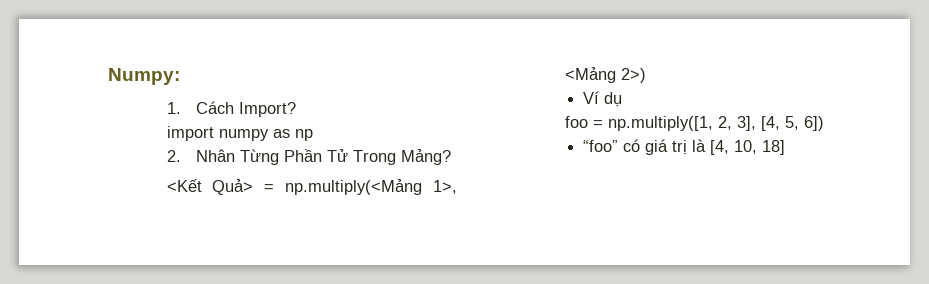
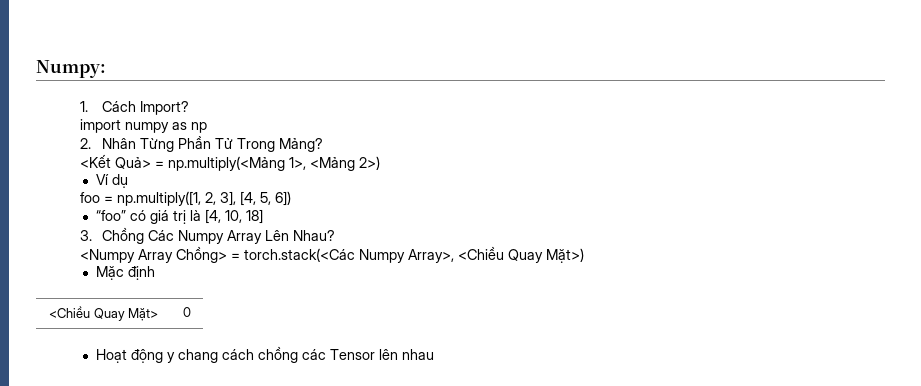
+ 3. Chồng Các Numpy Array Lên Nhau?
+ <Numpy Array Chồng> = torch.stack(<Các Numpy Array>, <Chiều Quay Mặt>)
+ Mặc định
+ <Chiều Quay Mặt> | 0
+ Hoạt động y chang cách chồng các Tensor lên nhau

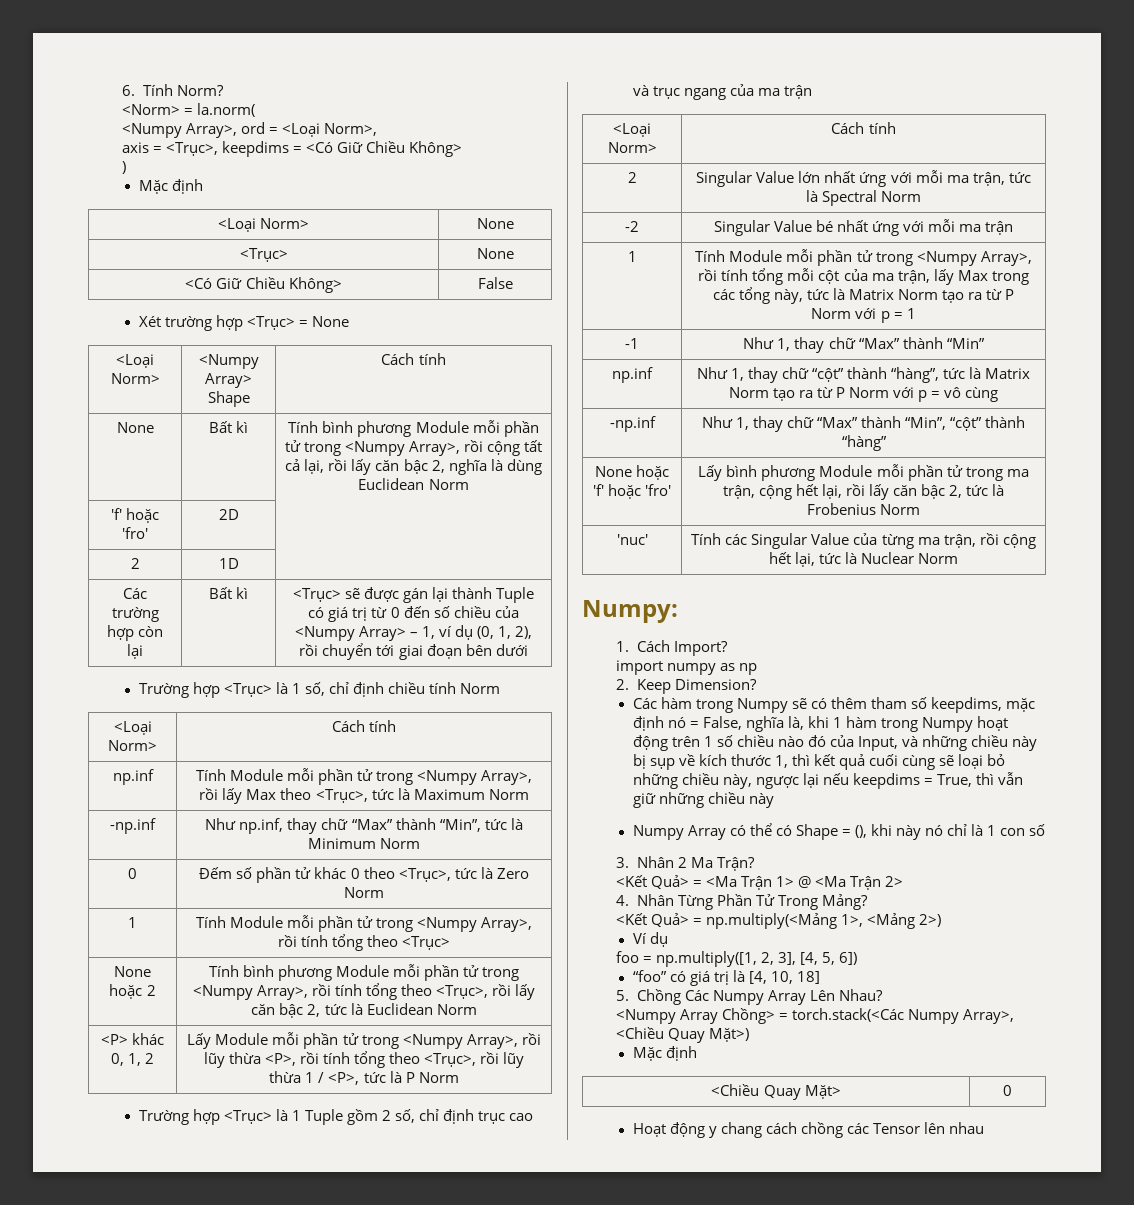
+ 6. Tính Norm?
+ <Norm> = la.norm(
+ <Numpy Array>, ord = <Loại Norm>,
+ axis = <Trục>, keepdims = <Có Giữ Chiều Không>
+ )
+ Mặc định
+ <Loại Norm> | None
+ <Trục> | None
+ <Có Giữ Chiều Không> | False
+ Xét trường hợp <Trục> = None
+ <Loại Norm> | <Numpy Array> Shape | Cách tính
+ None | Bất kì | Tính bình phương Module mỗi phần tử trong <Numpy Array>, rồi cộng tất cả lại, rồi lấy căn bậc 2, nghĩa là dùng Euclidean Norm
+ 'f' hoặc 'fro' | 2D |
+ 2 | 1D |
+ Các trường hợp còn lại | Bất kì | <Trục> sẽ được gán lại thành Tuple có giá trị từ 0 đến số chiều của <Numpy Array> – 1, ví dụ (0, 1, 2), rồi chuyển tới giai đoạn bên dưới
+ Trường hợp <Trục> là 1 số, chỉ định chiều tính Norm
+ <Loại Norm> | Cách tính
+ np.inf | Tính Module mỗi phần tử trong <Numpy Array>, rồi lấy Max theo <Trục>, tức là Maximum Norm
+ -np.inf | Như np.inf, thay chữ “Max” thành “Min”, tức là Minimum Norm
+ 0 | Đếm số phần tử khác 0 theo <Trục>, tức là Zero Norm
+ 1 | Tính Module mỗi phần tử trong <Numpy Array>, rồi tính tổng theo <Trục>
+ None hoặc 2 | Tính bình phương Module mỗi phần tử trong <Numpy Array>, rồi tính tổng theo <Trục>, rồi lấy căn bậc 2, tức là Euclidean Norm
+ <P> khác 0, 1, 2 | Lấy Module mỗi phần tử trong <Numpy Array>, rồi lũy thừa <P>, rồi tính tổng theo <Trục>, rồi lũy thừa 1 / <P>, tức là P Norm
+ Trường hợp <Trục> là 1 Tuple gồm 2 số, chỉ định trục cao và trục ngang của ma trận
+ <Loại Norm> | Cách tính
+ 2 | Singular Value lớn nhất ứng với mỗi ma trận, tức là Spectral Norm
+ -2 | Singular Value bé nhất ứng với mỗi ma trận
+ 1 | Tính Module mỗi phần tử trong <Numpy Array>, rồi tính tổng mỗi cột của ma trận, lấy Max trong các tổng này, tức là Matrix Norm tạo ra từ P Norm với p = 1
+ -1 | Như 1, thay chữ “Max” thành “Min”
+ np.inf | Như 1, thay chữ “cột” thành “hàng”, tức là Matrix Norm tạo ra từ P Norm với p = vô cùng
+ -np.inf | Như 1, thay chữ “Max” thành “Min”, “cột” thành “hàng”
+ None hoặc 'f' hoặc 'fro' | Lấy bình phương Module mỗi phần tử trong ma trận, cộng hết lại, rồi lấy căn bậc 2, tức là Frobenius Norm
+ 'nuc' | Tính các Singular Value của từng ma trận, rồi cộng hết lại, tức là Nuclear Norm
- 2. Nhân Từng Phần Tử Trong Mảng?
+ 2. Keep Dimension?
+ Các hàm trong Numpy sẽ có thêm tham số keepdims, mặc định nó = False, nghĩa là, khi 1 hàm trong Numpy hoạt động trên 1 số chiều nào đó của Input, và những chiều này bị sụp về kích thước 1, thì kết quả cuối cùng sẽ loại bỏ những chiều này, ngược lại nếu keepdims = True, thì vẫn giữ những chiều này
+ Numpy Array có thể có Shape = (), khi này nó chỉ là 1 con số
+ 3. Nhân 2 Ma Trận?
+ <Kết Quả> = <Ma Trận 1> @ <Ma Trận 2>
+ 4. Nhân Từng Phần Tử Trong Mảng?
- 3. Chồng Các Numpy Array Lên Nhau?
+ 5. Chồng Các Numpy Array Lên Nhau?

